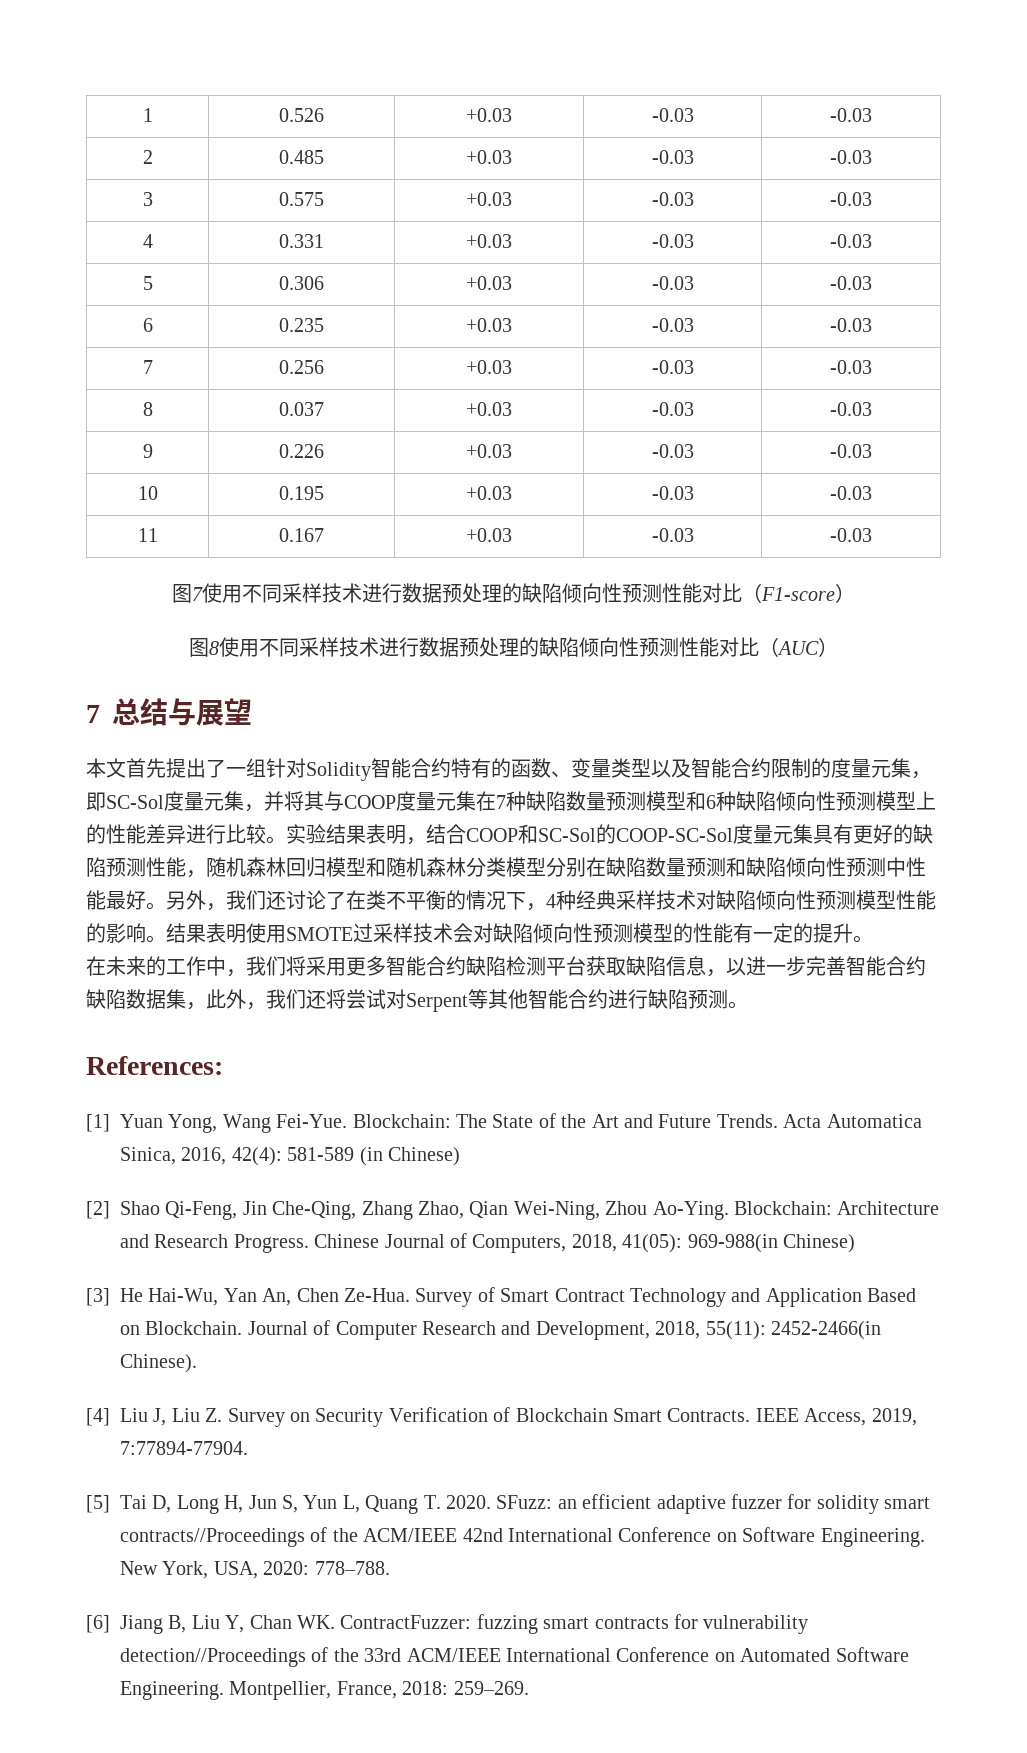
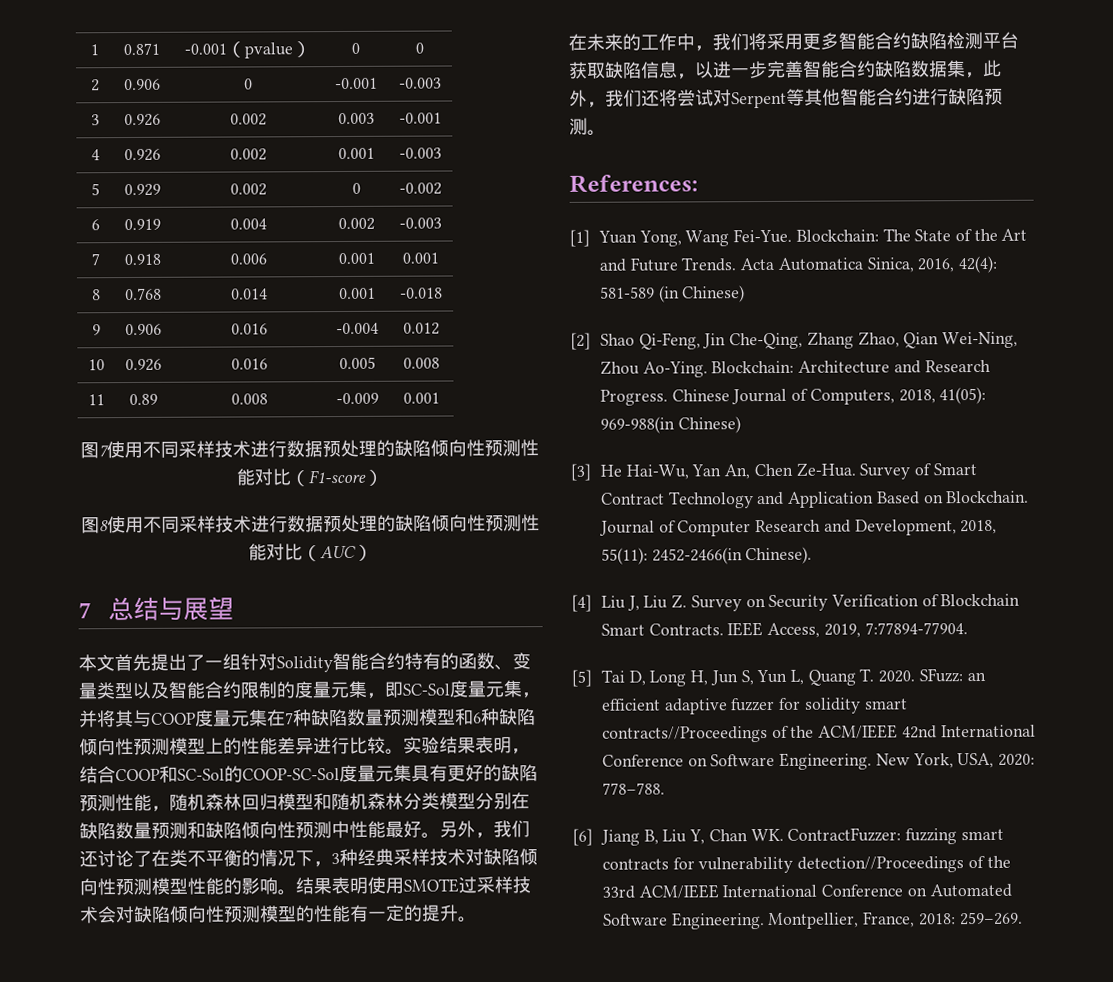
- 1 | 0.526 | +0.03 | -0.03 | -0.03
- 2 | 0.485 | +0.03 | -0.03 | -0.03
- 3 | 0.575 | +0.03 | -0.03 | -0.03
- 4 | 0.331 | +0.03 | -0.03 | -0.03
- 5 | 0.306 | +0.03 | -0.03 | -0.03
- 6 | 0.235 | +0.03 | -0.03 | -0.03
- 7 | 0.256 | +0.03 | -0.03 | -0.03
- 8 | 0.037 | +0.03 | -0.03 | -0.03
- 9 | 0.226 | +0.03 | -0.03 | -0.03
- 10 | 0.195 | +0.03 | -0.03 | -0.03
- 11 | 0.167 | +0.03 | -0.03 | -0.03
+ 1 | 0.871 | -0.001（pvalue） | 0 | 0
+ 2 | 0.906 | 0 | -0.001 | -0.003
+ 3 | 0.926 | 0.002 | 0.003 | -0.001
+ 4 | 0.926 | 0.002 | 0.001 | -0.003
+ 5 | 0.929 | 0.002 | 0 | -0.002
+ 6 | 0.919 | 0.004 | 0.002 | -0.003
+ 7 | 0.918 | 0.006 | 0.001 | 0.001
+ 8 | 0.768 | 0.014 | 0.001 | -0.018
+ 9 | 0.906 | 0.016 | -0.004 | 0.012
+ 10 | 0.926 | 0.016 | 0.005 | 0.008
+ 11 | 0.89 | 0.008 | -0.009 | 0.001
- 另外，我们还讨论了在类不平衡的情况下，4种经典采样技术对缺陷倾向性预测模型性能的影响。
+ 另外，我们还讨论了在类不平衡的情况下，3种经典采样技术对缺陷倾向性预测模型性能的影响。

